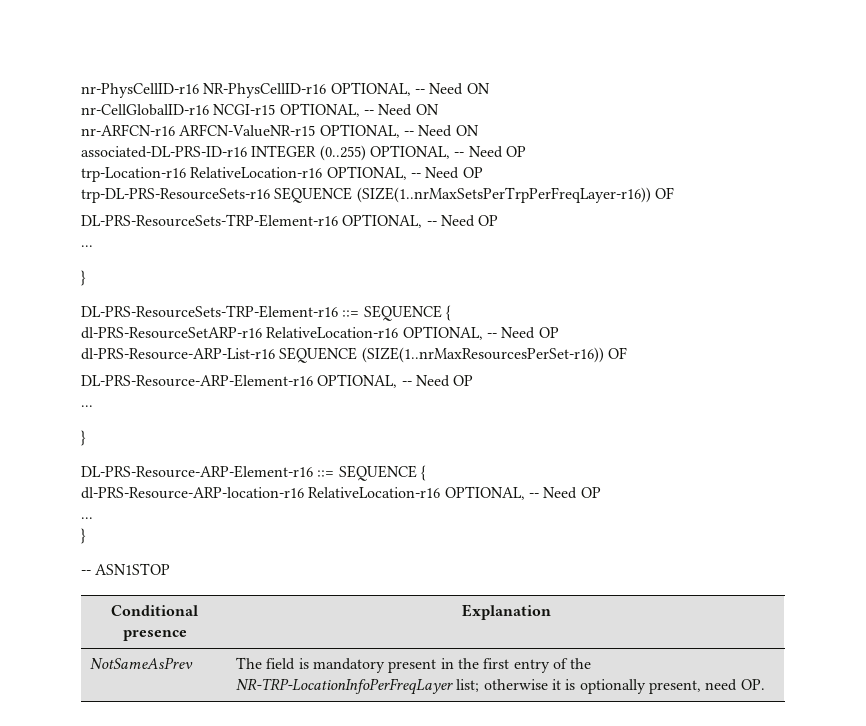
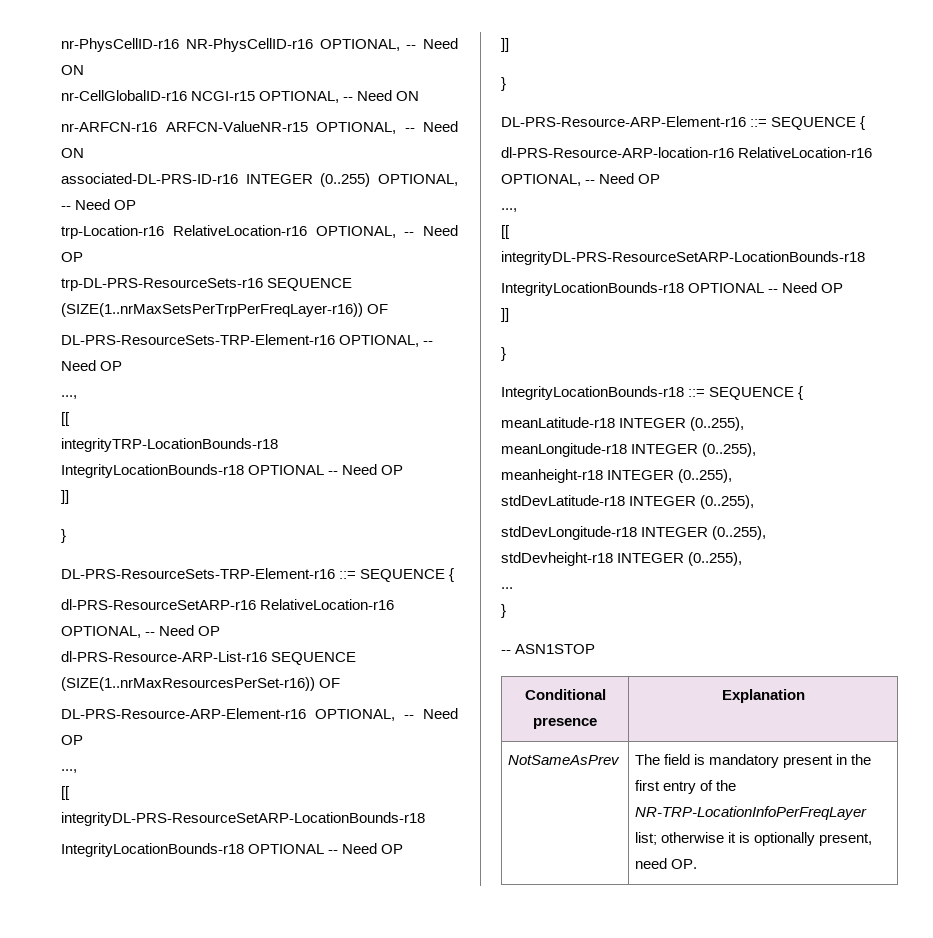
  DL-PRS-ResourceSets-TRP-Element-r16 OPTIONAL, -- Need OP
- ...
+ ...,
+ [[
+ integrityTRP-LocationBounds-r18 IntegrityLocationBounds-r18 OPTIONAL -- Need OP
+ ]]
  DL-PRS-Resource-ARP-Element-r16 OPTIONAL, -- Need OP
- ...
+ ...,
+ [[
+ integrityDL-PRS-ResourceSetARP-LocationBounds-r18
+ IntegrityLocationBounds-r18 OPTIONAL -- Need OP
+ ]]
  dl-PRS-Resource-ARP-location-r16 RelativeLocation-r16 OPTIONAL, -- Need OP
+ ...,
+ [[
+ integrityDL-PRS-ResourceSetARP-LocationBounds-r18
+ IntegrityLocationBounds-r18 OPTIONAL -- Need OP
+ ]]
+ }
+ IntegrityLocationBounds-r18 ::= SEQUENCE {
+ meanLatitude-r18 INTEGER (0..255),
+ meanLongitude-r18 INTEGER (0..255),
+ meanheight-r18 INTEGER (0..255),
+ stdDevLatitude-r18 INTEGER (0..255),
+ stdDevLongitude-r18 INTEGER (0..255),
+ stdDevheight-r18 INTEGER (0..255),

